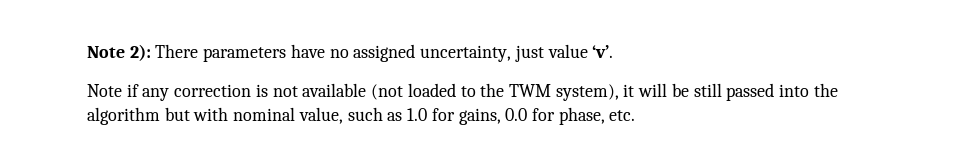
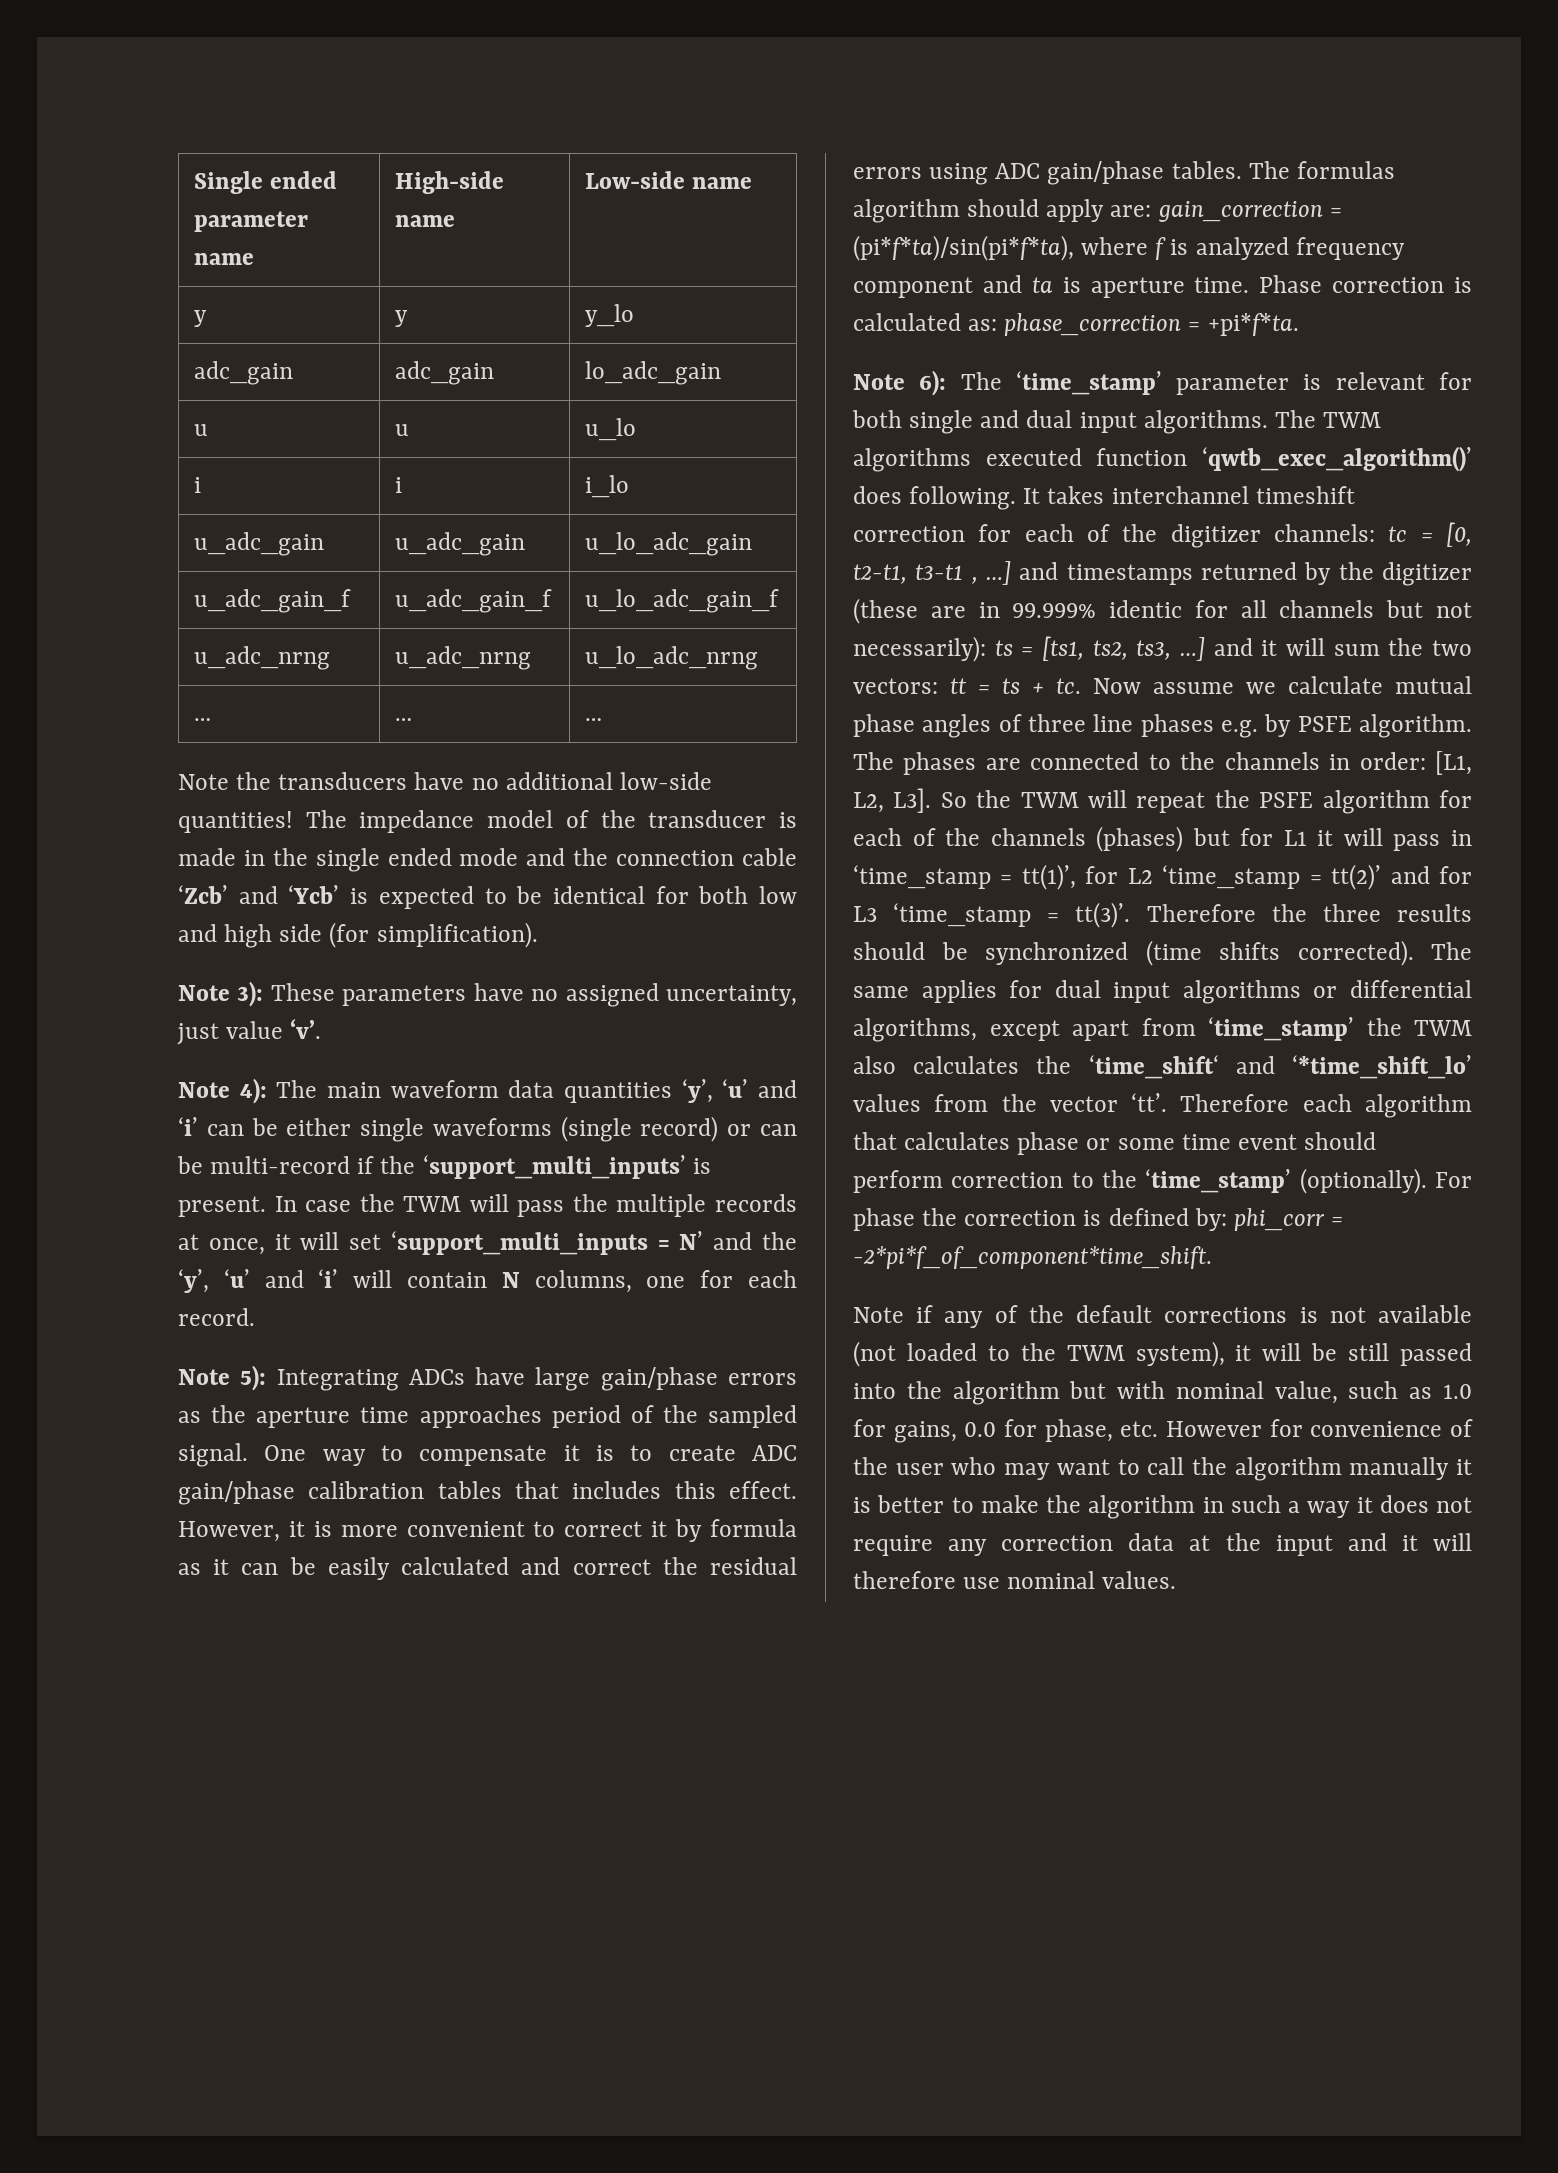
- Note 2): There parameters have no assigned uncertainty, just value ‘v’.
+ Single ended parameter name | High-side name | Low-side name
+ y | y | y_lo
+ adc_gain | adc_gain | lo_adc_gain
+ u | u | u_lo
+ i | i | i_lo
+ u_adc_gain | u_adc_gain | u_lo_adc_gain
+ u_adc_gain_f | u_adc_gain_f | u_lo_adc_gain_f
+ u_adc_nrng | u_adc_nrng | u_lo_adc_nrng
+ … | … | …
+ Note the transducers have no additional low-side quantities! The impedance model of the transducer is made in the single ended mode and the connection cable ‘Zcb’ and ‘Ycb’ is expected to be identical for both low and high side (for simplification).
+ Note 3): These parameters have no assigned uncertainty, just value ‘v’.
+ Note 4): The main waveform data quantities ‘y’, ‘u’ and ‘i’ can be either single waveforms (single record) or can be multi-record if the ‘support_multi_inputs’ is present. In case the TWM will pass the multiple records at once, it will set ‘support_multi_inputs = N’ and the ‘y’, ‘u’ and ‘i’ will contain N columns, one for each record.
+ Note 5): Integrating ADCs have large gain/phase errors as the aperture time approaches period of the sampled signal. One way to compensate it is to create ADC gain/phase calibration tables that includes this effect. However, it is more convenient to correct it by formula as it can be easily calculated and correct the residual errors using ADC gain/phase tables. The formulas algorithm should apply are: gain_correction = (pi*f*ta)/sin(pi*f*ta), where f is analyzed frequency component and ta is aperture time. Phase correction is calculated as: phase_correction = +pi*f*ta.
+ Note 6): The ‘time_stamp’ parameter is relevant for both single and dual input algorithms. The TWM algorithms executed function ‘qwtb_exec_algorithm()’ does following. It takes interchannel timeshift correction for each of the digitizer channels: tc = [0, t2-t1, t3-t1 , …] and timestamps returned by the digitizer (these are in 99.999% identic for all channels but not necessarily): ts = [ts1, ts2, ts3, …] and it will sum the two vectors: tt = ts + tc. Now assume we calculate mutual phase angles of three line phases e.g. by PSFE algorithm. The phases are connected to the channels in order: [L1, L2, L3]. So the TWM will repeat the PSFE algorithm for each of the channels (phases) but for L1 it will pass in ‘time_stamp = tt(1)’, for L2 ‘time_stamp = tt(2)’ and for L3 ‘time_stamp = tt(3)’. Therefore the three results should be synchronized (time shifts corrected). The same applies for dual input algorithms or differential algorithms, except apart from ‘time_stamp’ the TWM also calculates the ‘time_shift‘ and ‘*time_shift_lo’ values from the vector ‘tt’. Therefore each algorithm that calculates phase or some time event should perform correction to the ‘time_stamp’ (optionally). For phase the correction is defined by: phi_corr = -2*pi*f_of_component*time_shift.
- Note if any correction is not available (not loaded to the TWM system), it will be still passed into the algorithm but with nominal value, such as 1.0 for gains, 0.0 for phase, etc.
+ Note if any of the default corrections is not available (not loaded to the TWM system), it will be still passed into the algorithm but with nominal value, such as 1.0 for gains, 0.0 for phase, etc. However for convenience of the user who may want to call the algorithm manually it is better to make the algorithm in such a way it does not require any correction data at the input and it will therefore use nominal values.

